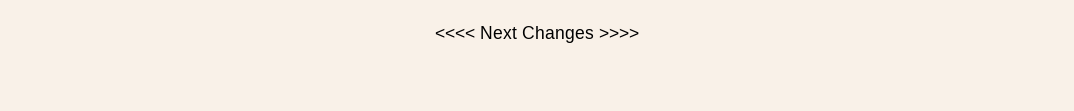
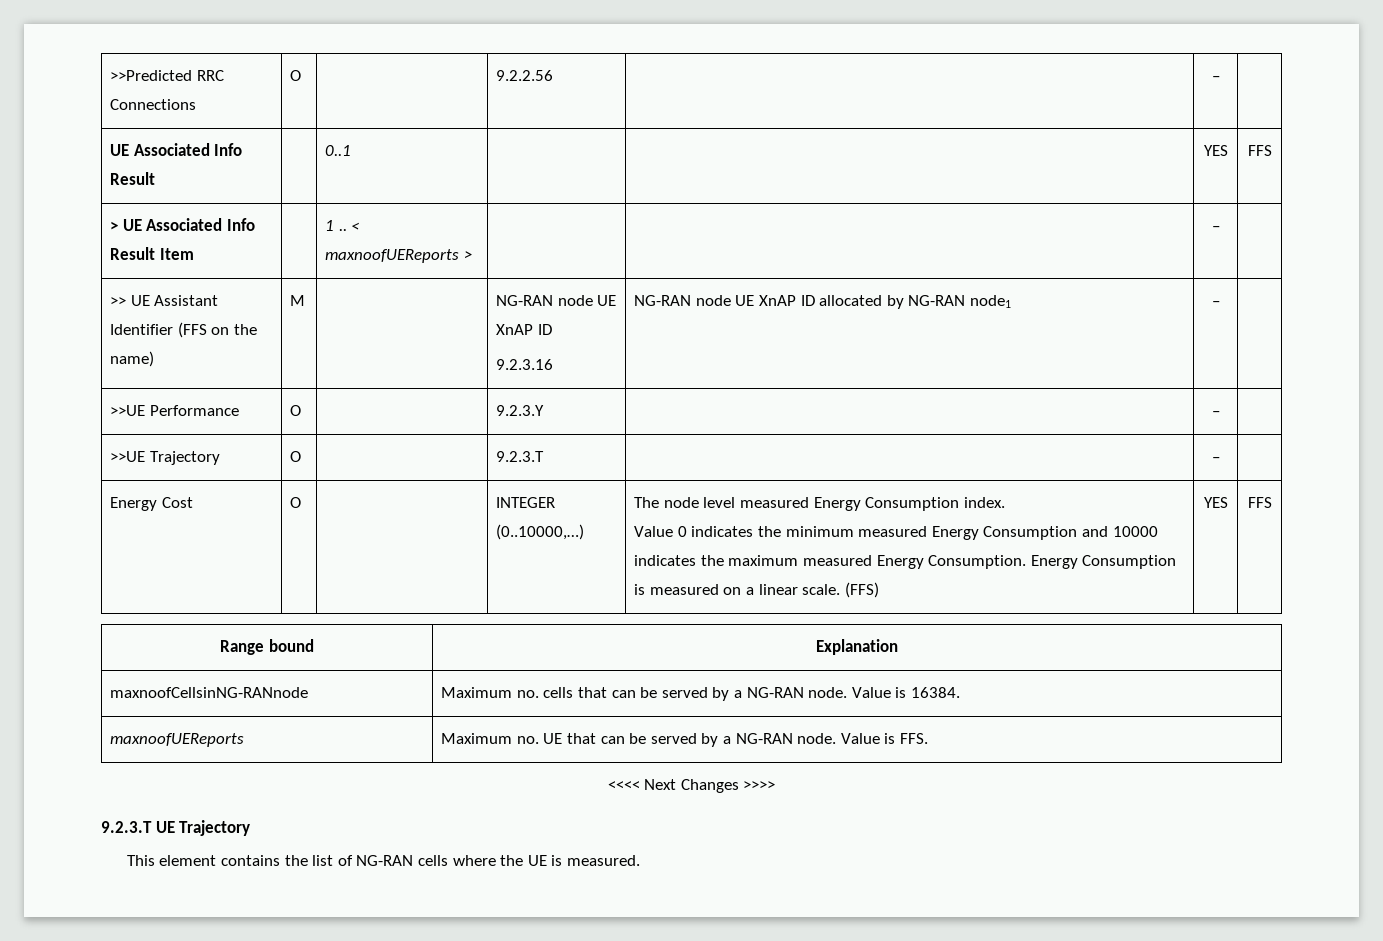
+ >>Predicted RRC Connections | O | | 9.2.2.56 | | – |
+ UE Associated Info Result | | 0..1 | | | YES | FFS
+ > UE Associated Info Result Item | | 1 .. < maxnoofUEReports > | | | – |
+ >> UE Assistant Identifier (FFS on the name) | M | | NG-RAN node UE XnAP ID
+ 9.2.3.16 | NG-RAN node UE XnAP ID allocated by NG-RAN node1 | – |
+ >>UE Performance | O | | 9.2.3.Y | | – |
+ >>UE Trajectory | O | | 9.2.3.T | | – |
+ Energy Cost | O | | INTEGER (0..10000,…) | The node level measured Energy Consumption index.
+ Value 0 indicates the minimum measured Energy Consumption and 10000 indicates the maximum measured Energy Consumption. Energy Consumption is measured on a linear scale. (FFS) | YES | FFS
+ Range bound | Explanation
+ maxnoofCellsinNG-RANnode | Maximum no. cells that can be served by a NG-RAN node. Value is 16384.
+ maxnoofUEReports | Maximum no. UE that can be served by a NG-RAN node. Value is FFS.
  <<<< Next Changes >>>>
+ 9.2.3.T UE Trajectory
+ This element contains the list of NG-RAN cells where the UE is measured.

